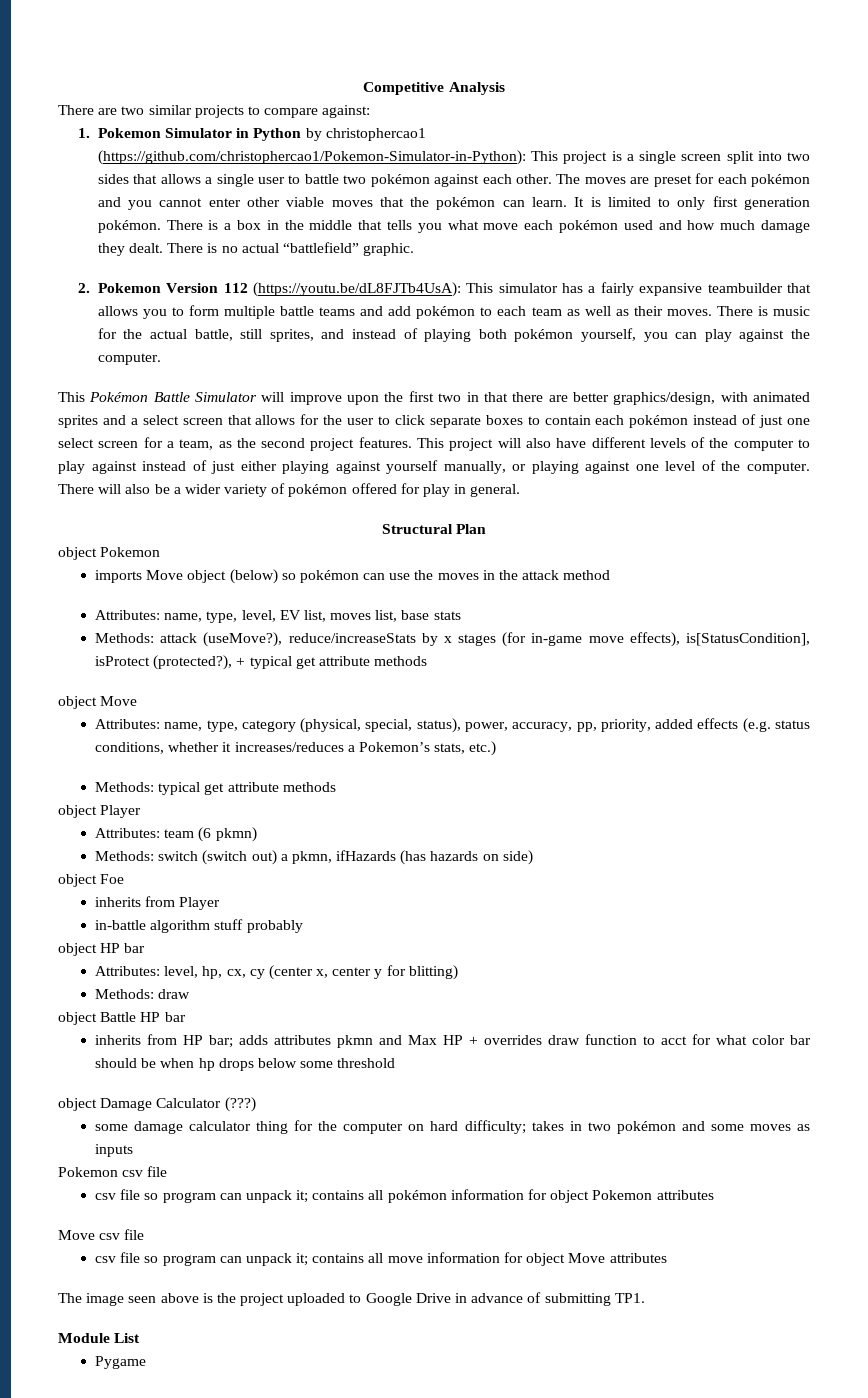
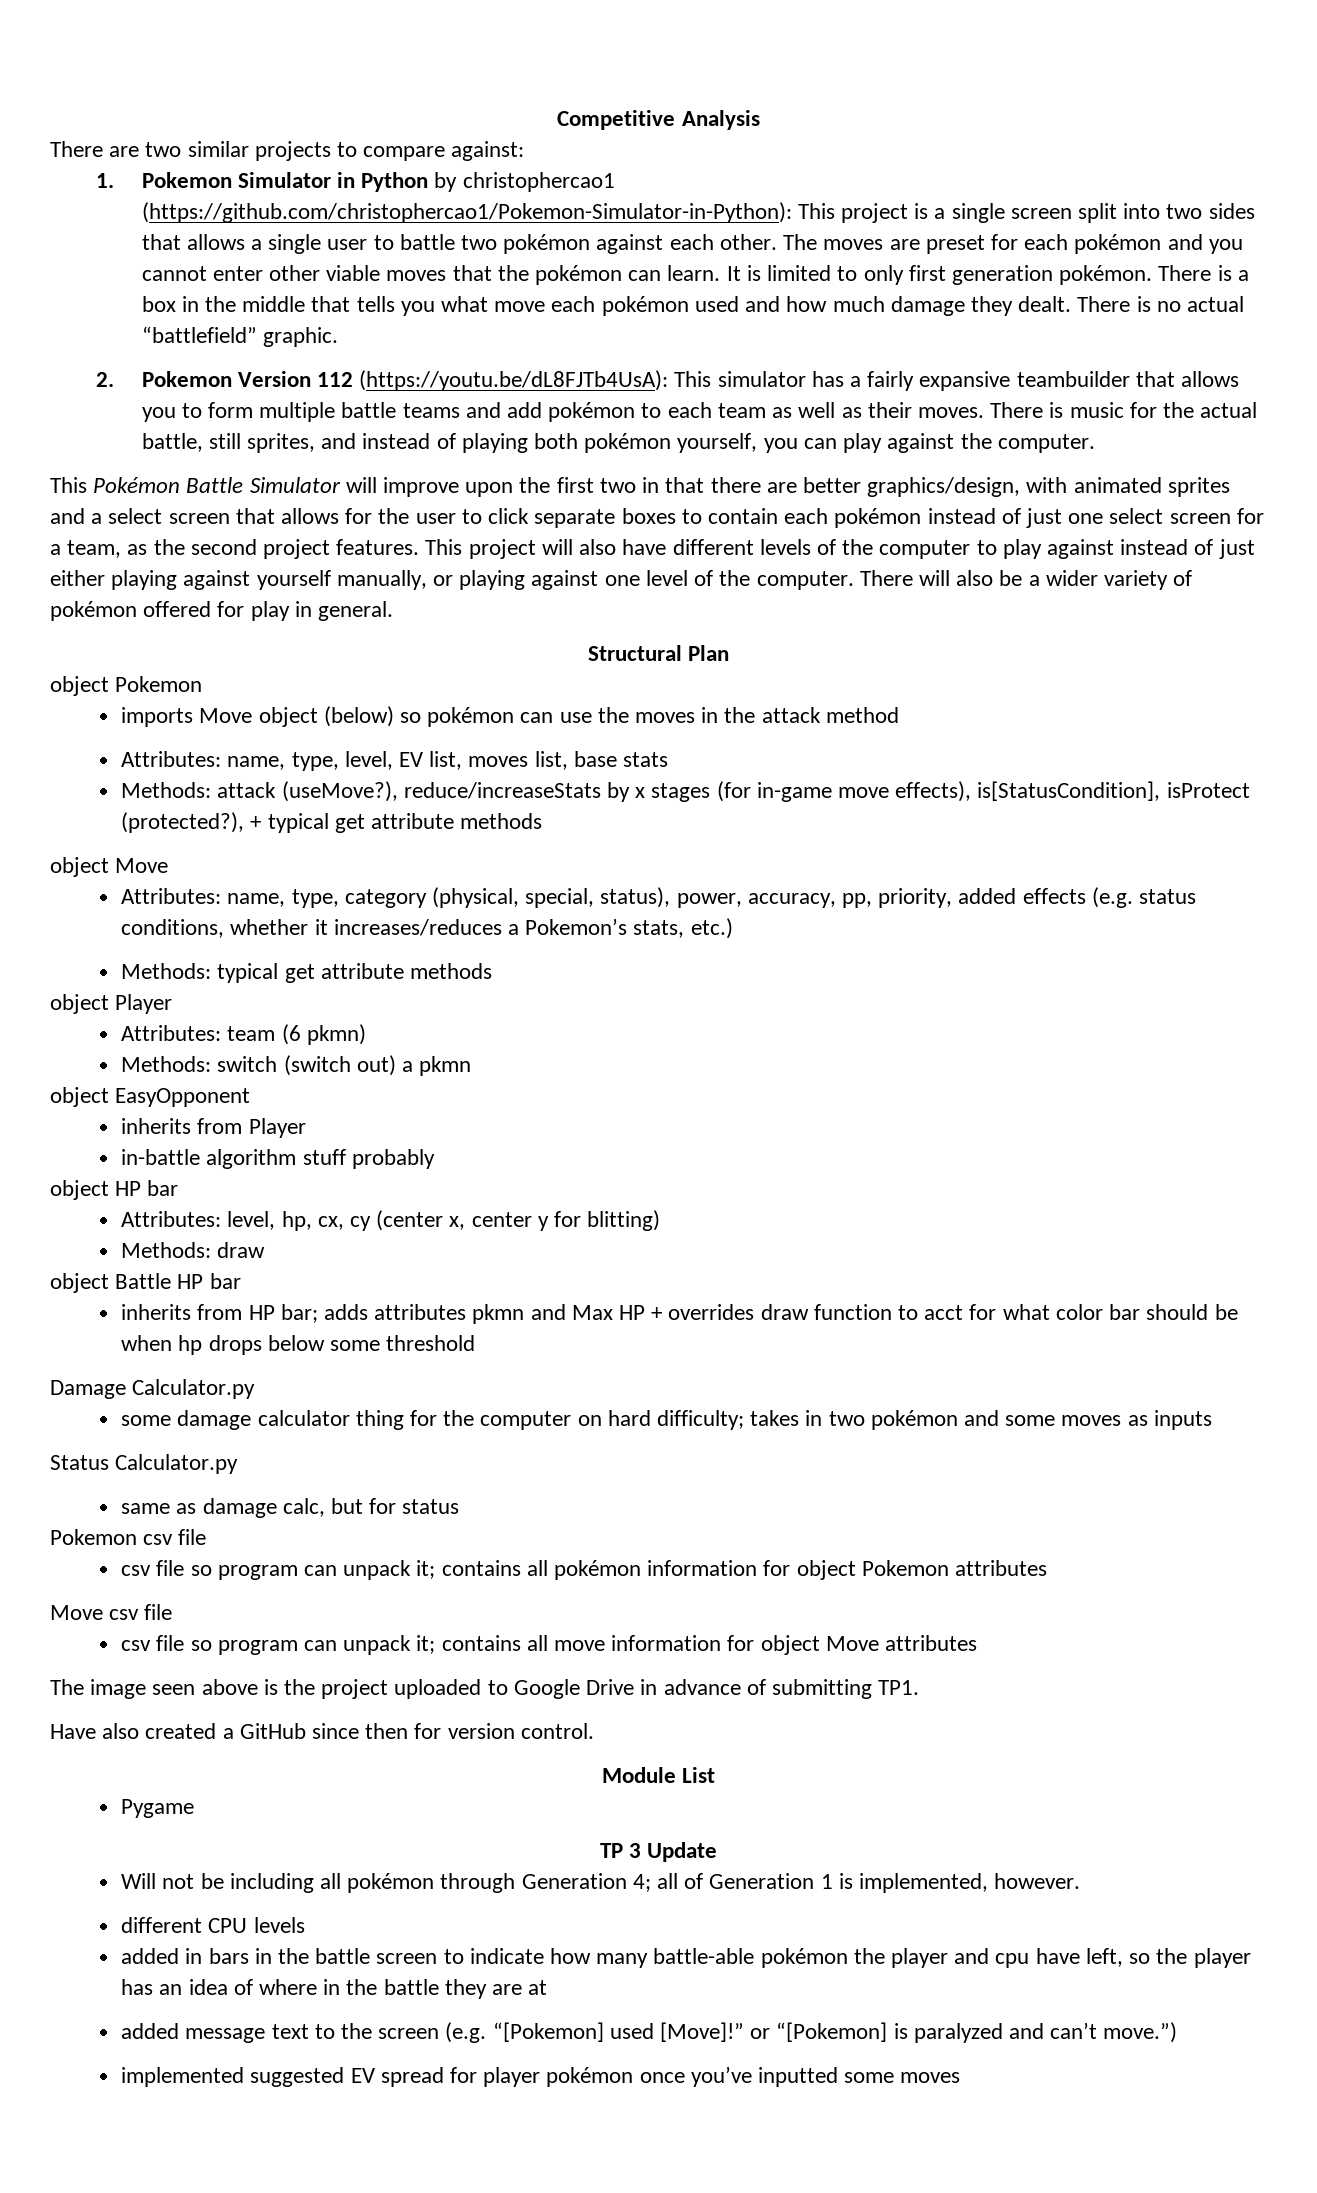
- Methods: switch (switch out) a pkmn, ifHazards (has hazards on side)
- object Foe
+ Methods: switch (switch out) a pkmn
+ object EasyOpponent
- object Damage Calculator (???)
+ Damage Calculator.py
+ Status Calculator.py
+ same as damage calc, but for status
+ Have also created a GitHub since then for version control.
  Module List
  Pygame
+ TP 3 Update
+ Will not be including all pokémon through Generation 4; all of Generation 1 is implemented, however.
+ different CPU levels
+ added in bars in the battle screen to indicate how many battle-able pokémon the player and cpu have left, so the player has an idea of where in the battle they are at
+ added message text to the screen (e.g. “[Pokemon] used [Move]!” or “[Pokemon] is paralyzed and can’t move.”)
+ implemented suggested EV spread for player pokémon once you’ve inputted some moves

